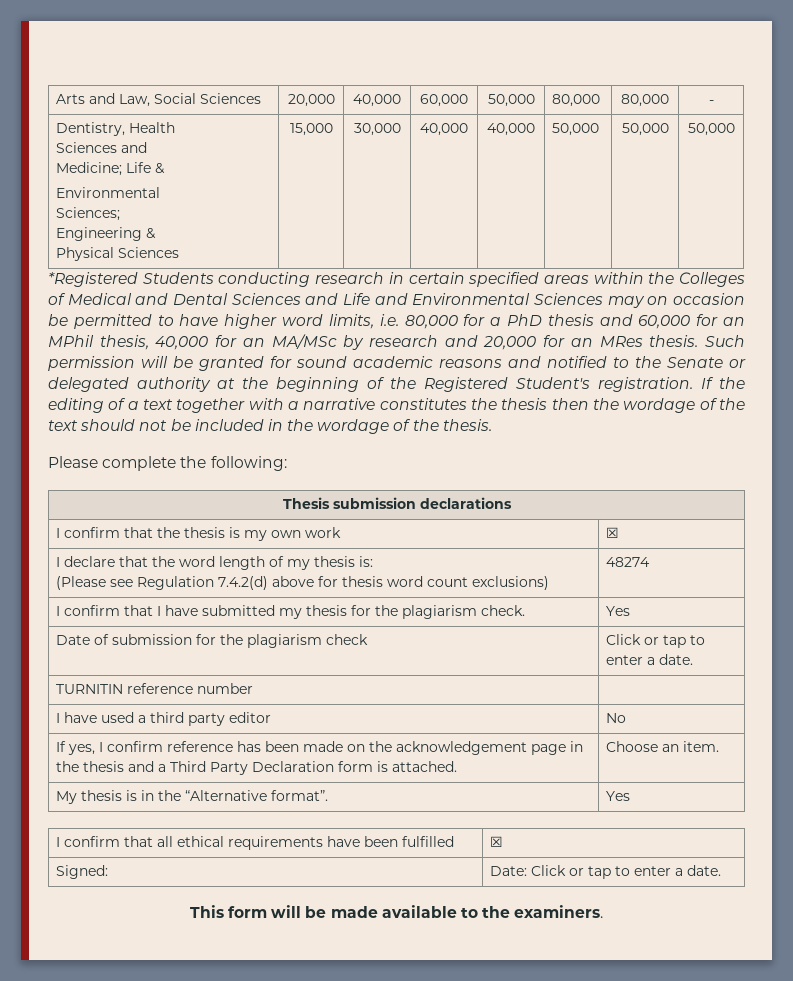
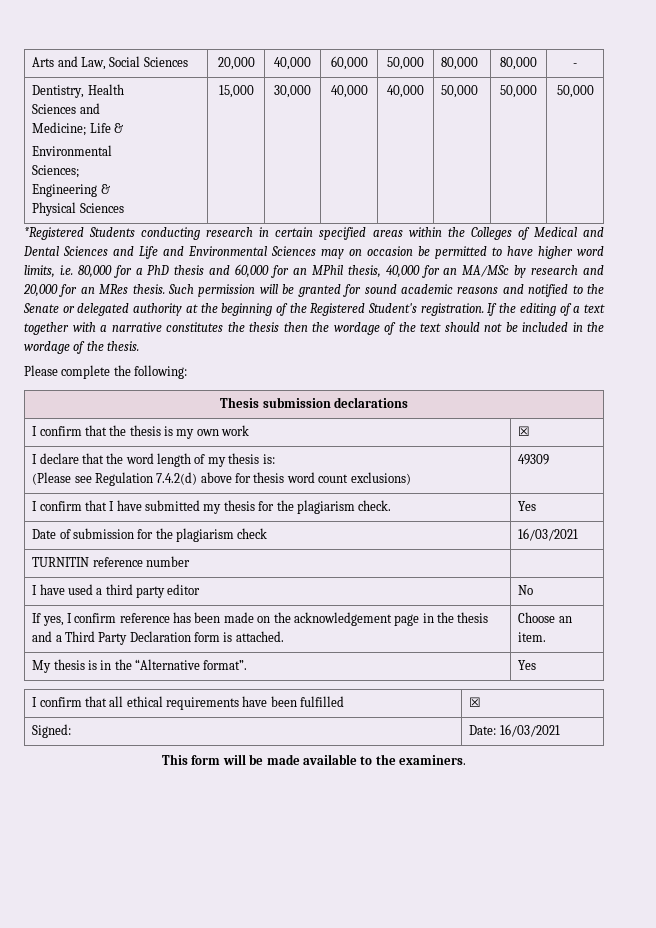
  I declare that the word length of my thesis is:
- (Please see Regulation 7.4.2(d) above for thesis word count exclusions) | 48274
+ (Please see Regulation 7.4.2(d) above for thesis word count exclusions) | 49309
- Date of submission for the plagiarism check | Click or tap to enter a date.
+ Date of submission for the plagiarism check | 16/03/2021
- Signed: | Date: Click or tap to enter a date.
+ Signed: | Date: 16/03/2021

